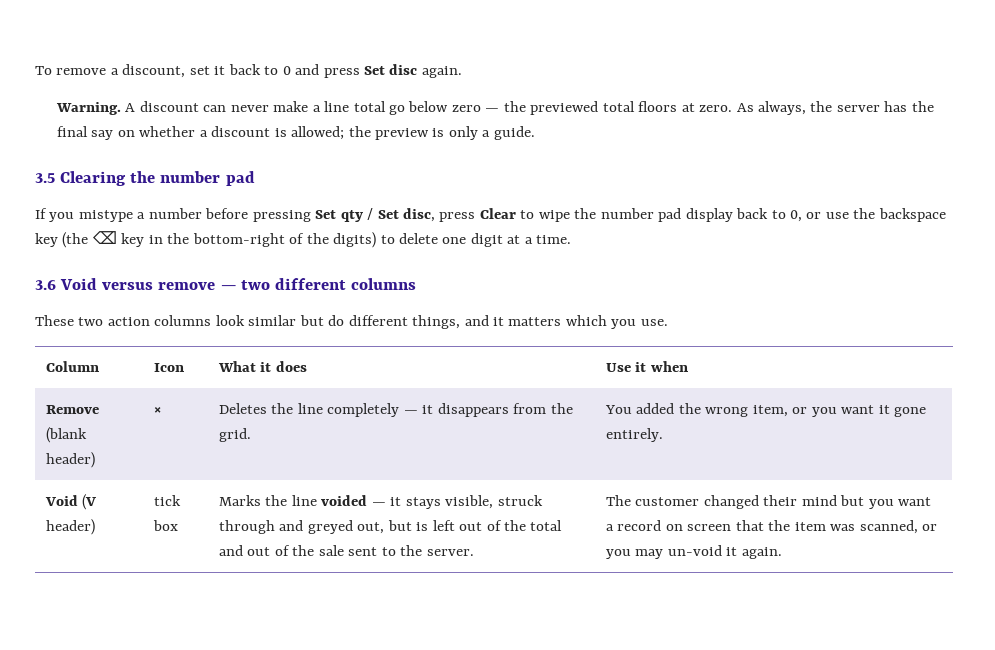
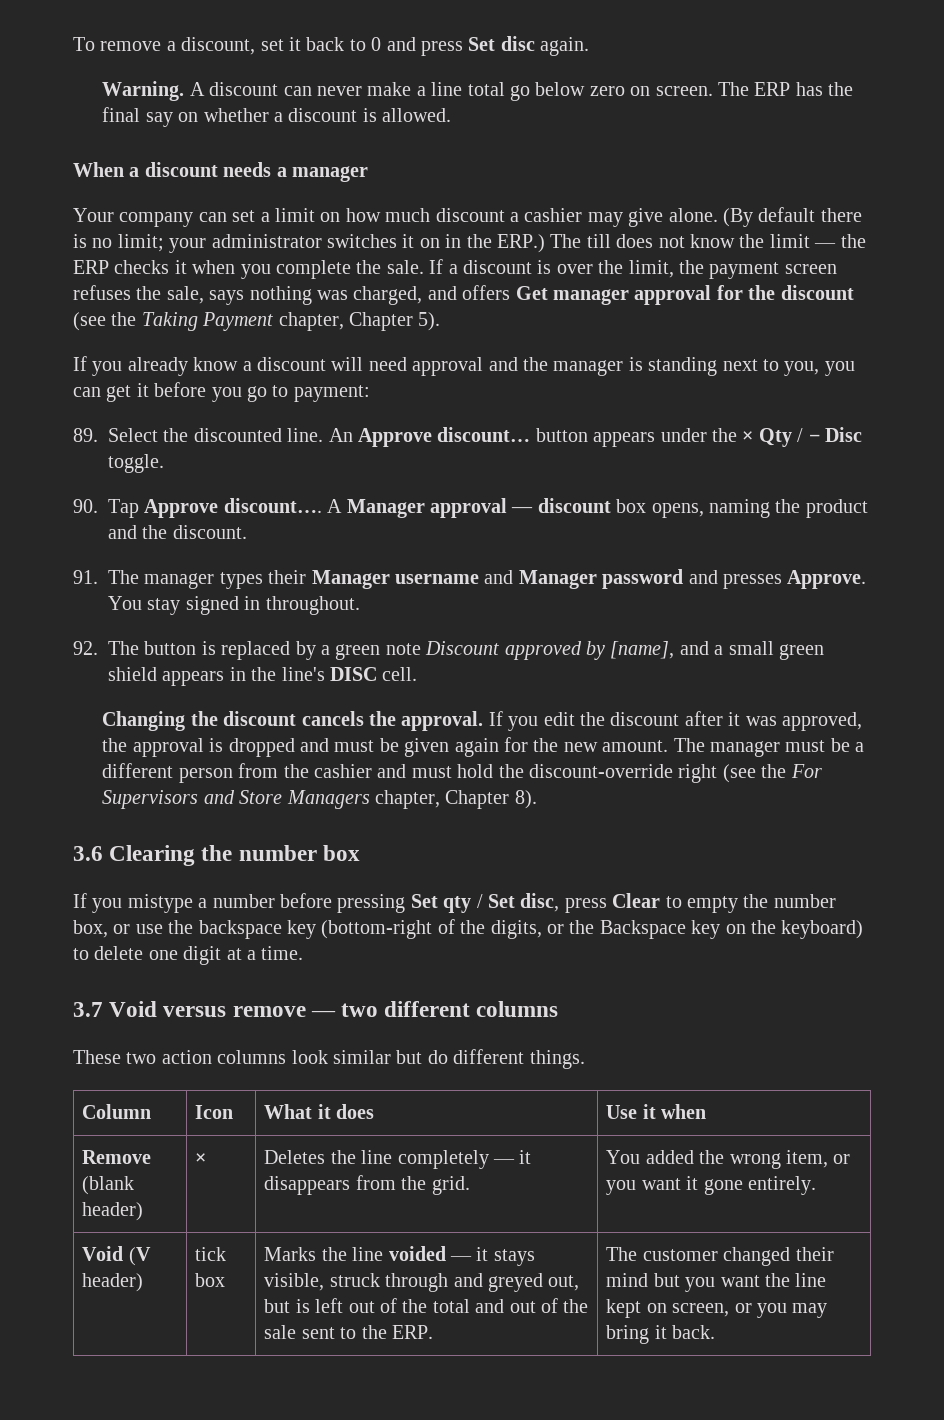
- A discount can never make a line total go below zero — the previewed total floors at zero. As always, the server has the final say on whether a discount is allowed; the preview is only a guide.
- 3.5 Clearing the number pad
+ A discount can never make a line total go below zero on screen. The ERP has the final say on whether a discount is allowed.
+ When a discount needs a manager
+ Your company can set a limit on how much discount a cashier may give alone. (By default there is no limit; your administrator switches it on in the ERP.) The till does not know the limit — the ERP checks it when you complete the sale. If a discount is over the limit, the payment screen refuses the sale, says nothing was charged, and offers Get manager approval for the discount (see the Taking Payment chapter, Chapter 5).
+ If you already know a discount will need approval and the manager is standing next to you, you can get it before you go to payment:
+ 89. Select the discounted line. An Approve discount… button appears under the × Qty / − Disc toggle.
+ 90. Tap Approve discount…. A Manager approval — discount box opens, naming the product and the discount.
+ 91. The manager types their Manager username and Manager password and presses Approve. You stay signed in throughout.
+ 92. The button is replaced by a green note Discount approved by [name], and a small green shield appears in the line's DISC cell.
+ Changing the discount cancels the approval. If you edit the discount after it was approved, the approval is dropped and must be given again for the new amount. The manager must be a different person from the cashier and must hold the discount-override right (see the For Supervisors and Store Managers chapter, Chapter 8).
+ 3.6 Clearing the number box
- If you mistype a number before pressing Set qty / Set disc, press Clear to wipe the number pad display back to 0, or use the backspace key (the ⌫ key in the bottom-right of the digits) to delete one digit at a time.
+ If you mistype a number before pressing Set qty / Set disc, press Clear to empty the number box, or use the backspace key (bottom-right of the digits, or the Backspace key on the keyboard) to delete one digit at a time.
- 3.6 Void versus remove — two different columns
+ 3.7 Void versus remove — two different columns
- These two action columns look similar but do different things, and it matters which you use.
+ These two action columns look similar but do different things.
- Marks the line voided — it stays visible, struck through and greyed out, but is left out of the total and out of the sale sent to the server.
+ Marks the line voided — it stays visible, struck through and greyed out, but is left out of the total and out of the sale sent to the ERP.
- The customer changed their mind but you want a record on screen that the item was scanned, or you may un-void it again.
+ The customer changed their mind but you want the line kept on screen, or you may bring it back.

